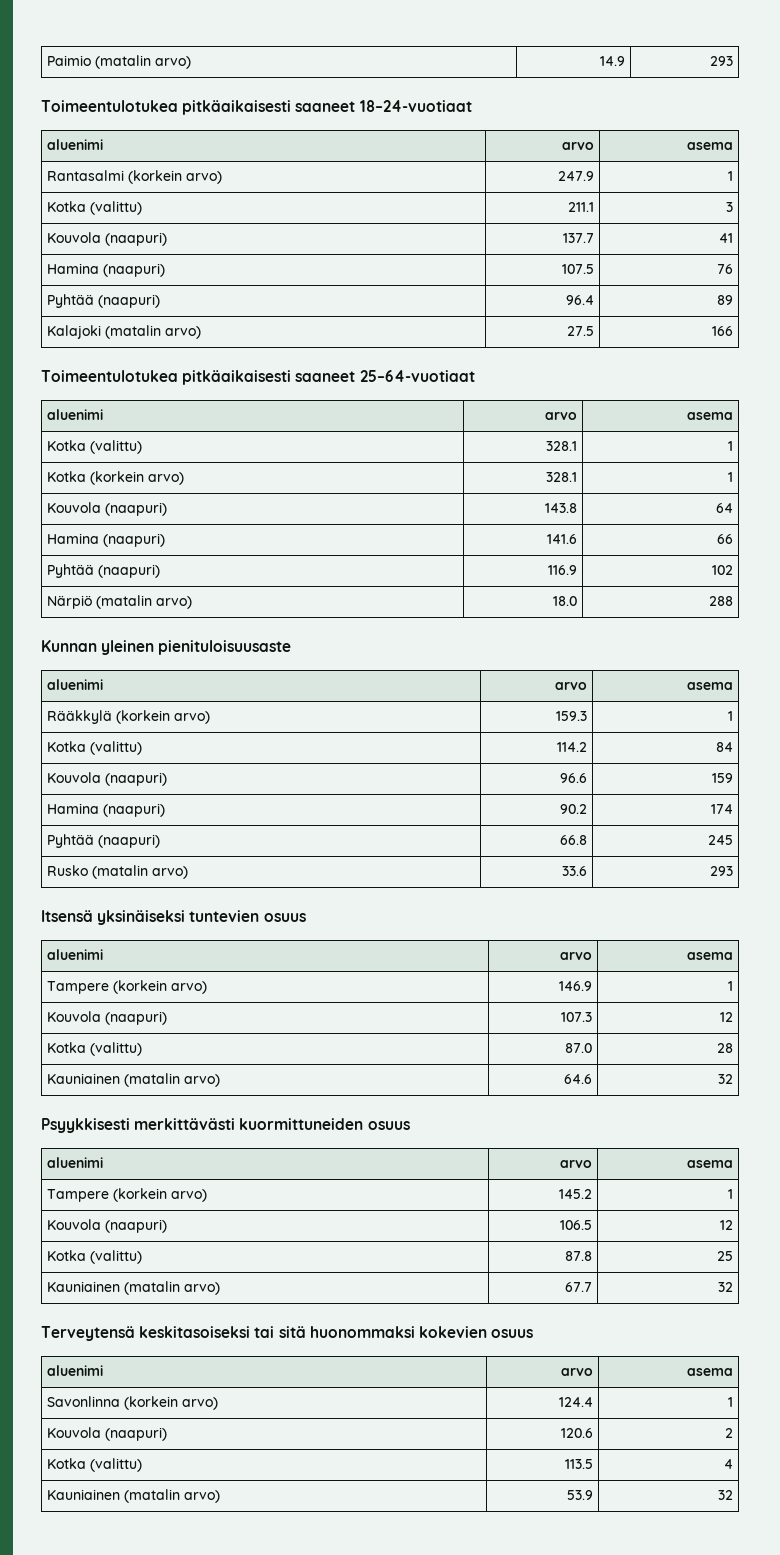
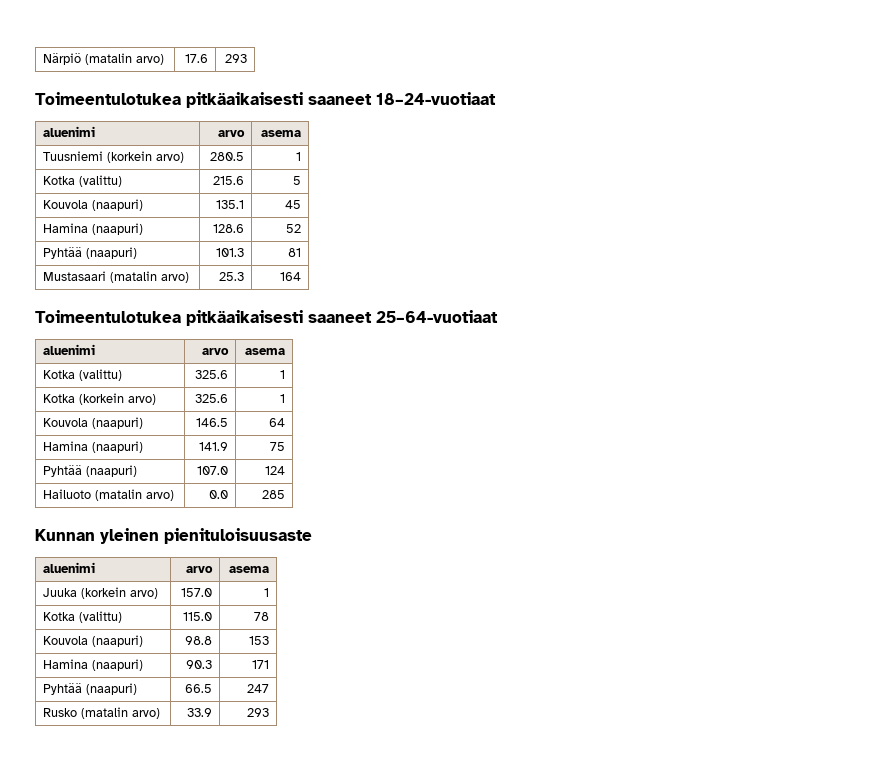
- Paimio (matalin arvo) | 14.9 | 293
+ Närpiö (matalin arvo) | 17.6 | 293
- Rantasalmi (korkein arvo) | 247.9 | 1
- Kotka (valittu) | 211.1 | 3
- Kouvola (naapuri) | 137.7 | 41
- Hamina (naapuri) | 107.5 | 76
- Pyhtää (naapuri) | 96.4 | 89
- Kalajoki (matalin arvo) | 27.5 | 166
+ Tuusniemi (korkein arvo) | 280.5 | 1
+ Kotka (valittu) | 215.6 | 5
+ Kouvola (naapuri) | 135.1 | 45
+ Hamina (naapuri) | 128.6 | 52
+ Pyhtää (naapuri) | 101.3 | 81
+ Mustasaari (matalin arvo) | 25.3 | 164
- Kotka (valittu) | 328.1 | 1
+ Kotka (valittu) | 325.6 | 1
- Kotka (korkein arvo) | 328.1 | 1
- Kouvola (naapuri) | 143.8 | 64
+ Kotka (korkein arvo) | 325.6 | 1
+ Kouvola (naapuri) | 146.5 | 64
- Hamina (naapuri) | 141.6 | 66
- Pyhtää (naapuri) | 116.9 | 102
- Närpiö (matalin arvo) | 18.0 | 288
+ Hamina (naapuri) | 141.9 | 75
+ Pyhtää (naapuri) | 107.0 | 124
+ Hailuoto (matalin arvo) | 0.0 | 285
- Rääkkylä (korkein arvo) | 159.3 | 1
- Kotka (valittu) | 114.2 | 84
- Kouvola (naapuri) | 96.6 | 159
- Hamina (naapuri) | 90.2 | 174
- Pyhtää (naapuri) | 66.8 | 245
+ Juuka (korkein arvo) | 157.0 | 1
+ Kotka (valittu) | 115.0 | 78
+ Kouvola (naapuri) | 98.8 | 153
+ Hamina (naapuri) | 90.3 | 171
+ Pyhtää (naapuri) | 66.5 | 247
- Rusko (matalin arvo) | 33.6 | 293
- Itsensä yksinäiseksi tuntevien osuus
- aluenimi | arvo | asema
- Tampere (korkein arvo) | 146.9 | 1
- Kouvola (naapuri) | 107.3 | 12
- Kotka (valittu) | 87.0 | 28
- Kauniainen (matalin arvo) | 64.6 | 32
- Psyykkisesti merkittävästi kuormittuneiden osuus
- aluenimi | arvo | asema
- Tampere (korkein arvo) | 145.2 | 1
- Kouvola (naapuri) | 106.5 | 12
- Kotka (valittu) | 87.8 | 25
- Kauniainen (matalin arvo) | 67.7 | 32
- Terveytensä keskitasoiseksi tai sitä huonommaksi kokevien osuus
- aluenimi | arvo | asema
- Savonlinna (korkein arvo) | 124.4 | 1
- Kouvola (naapuri) | 120.6 | 2
- Kotka (valittu) | 113.5 | 4
- Kauniainen (matalin arvo) | 53.9 | 32
+ Rusko (matalin arvo) | 33.9 | 293

